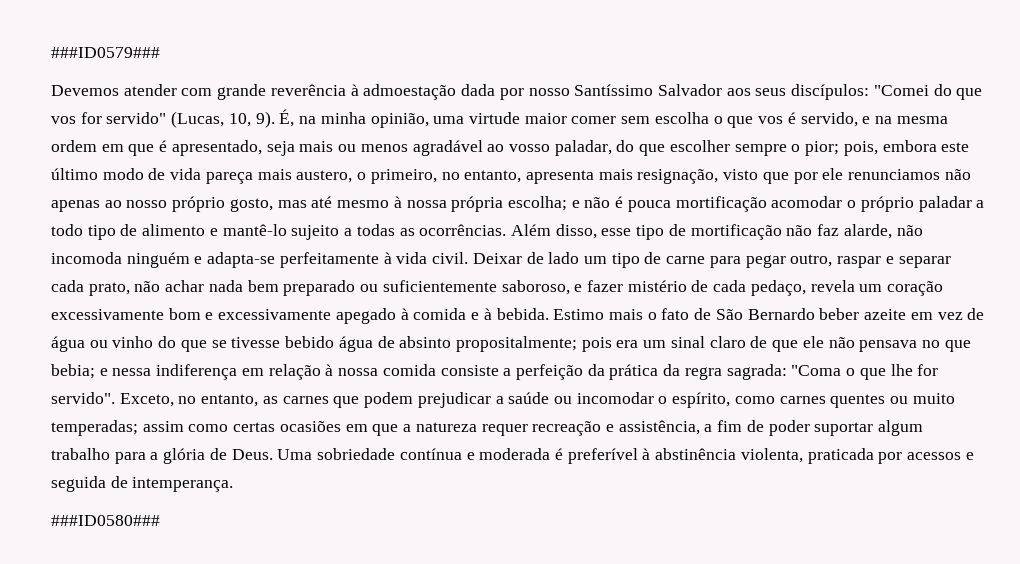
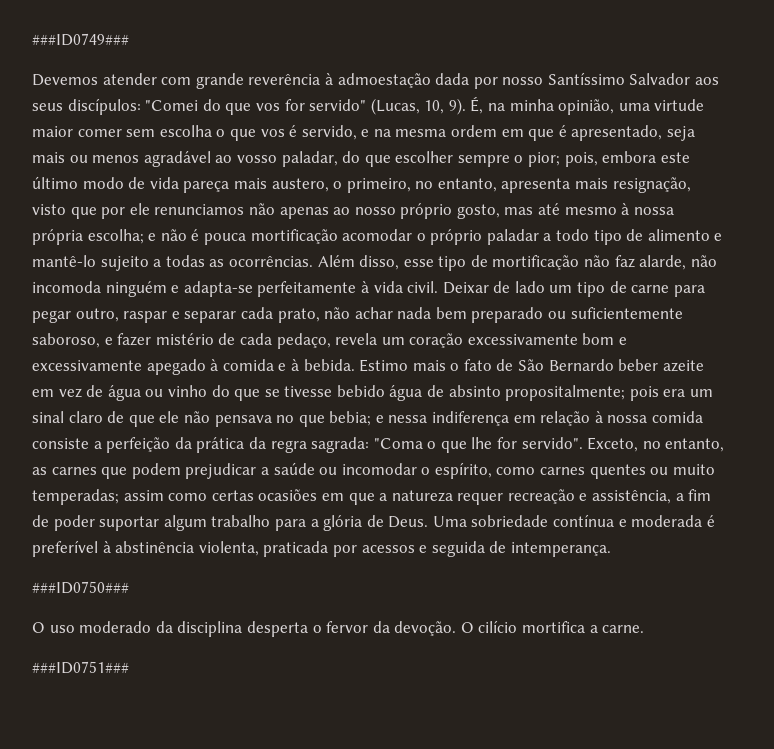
- ###ID0579###
+ ###ID0749###
- ###ID0580###
+ ###ID0750###
+ O uso moderado da disciplina desperta o fervor da devoção. O cilício mortifica a carne.
+ ###ID0751###

